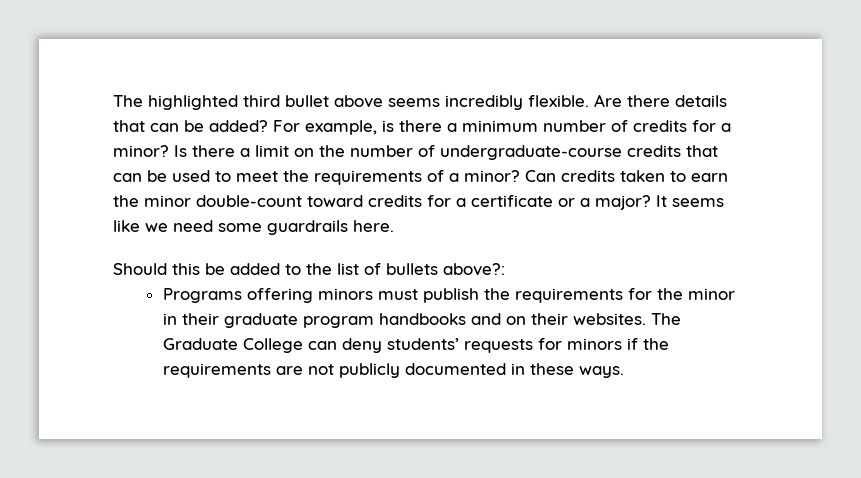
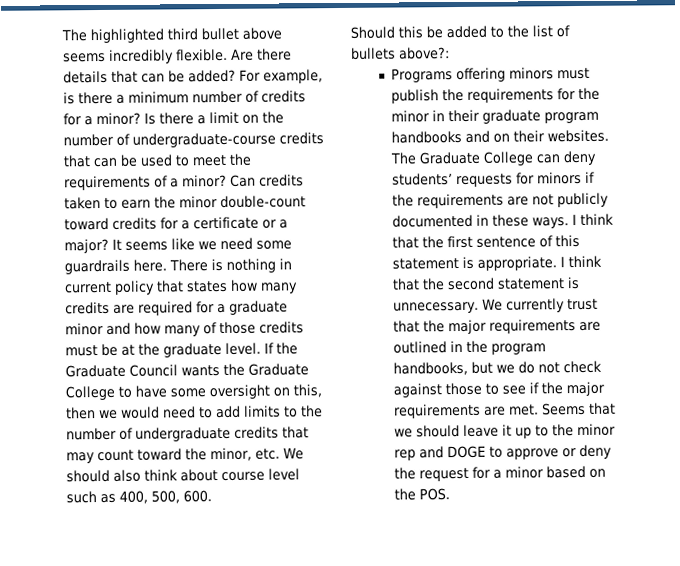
+ There is nothing in current policy that states how many credits are required for a graduate minor and how many of those credits must be at the graduate level. If the Graduate Council wants the Graduate College to have some oversight on this, then we would need to add limits to the number of undergraduate credits that may count toward the minor, etc. We should also think about course level such as 400, 500, 600.
+ I think that the first sentence of this statement is appropriate. I think that the second statement is unnecessary. We currently trust that the major requirements are outlined in the program handbooks, but we do not check against those to see if the major requirements are met. Seems that we should leave it up to the minor rep and DOGE to approve or deny the request for a minor based on the POS.

